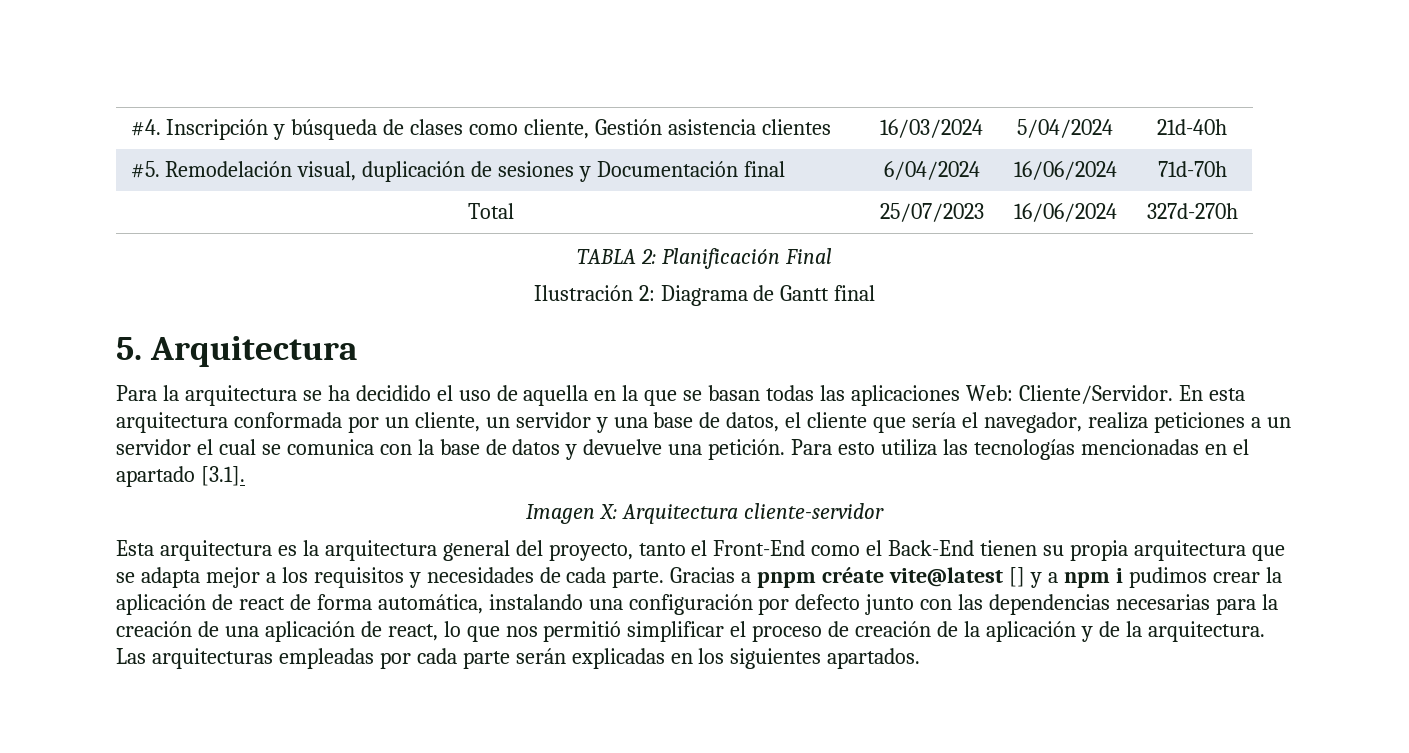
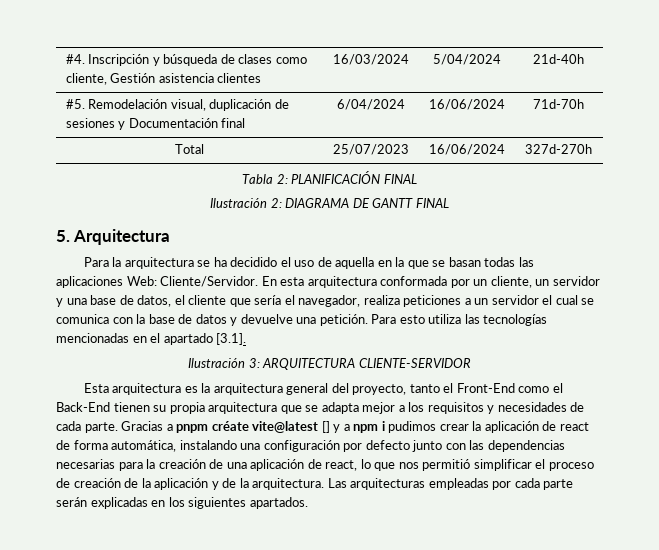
- TABLA 2: Planificación Final
- Ilustración 2: Diagrama de Gantt final
+ Tabla 2: PLANIFICACIÓN FINAL
+ Ilustración 2: DIAGRAMA DE GANTT FINAL
- Imagen X: Arquitectura cliente-servidor
+ Ilustración 3: ARQUITECTURA CLIENTE-SERVIDOR

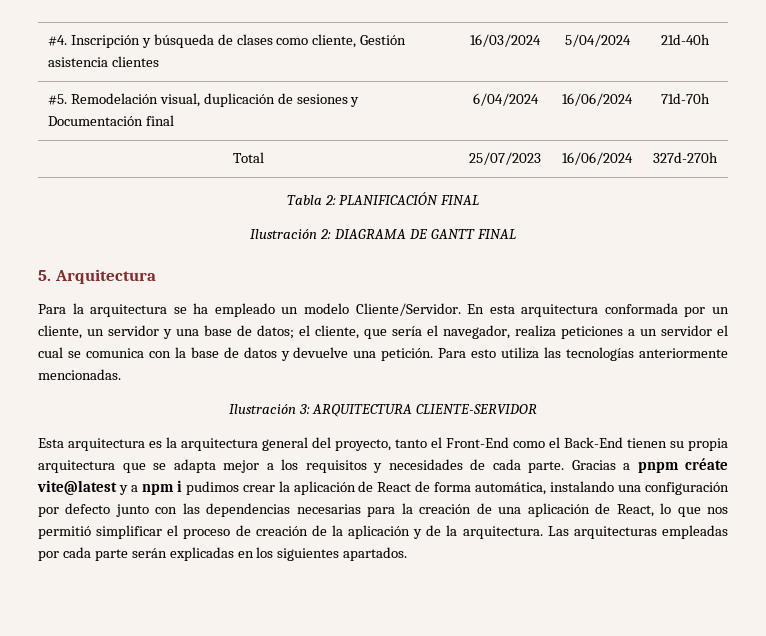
- Para la arquitectura se ha decidido el uso de aquella en la que se basan todas las aplicaciones Web: Cliente/Servidor.
+ Para la arquitectura se ha empleado un modelo Cliente/Servidor.
- En esta arquitectura conformada por un cliente, un servidor y una base de datos, el cliente que sería el navegador, realiza peticiones a un servidor el cual se comunica con la base de datos y devuelve una petición.
+ En esta arquitectura conformada por un cliente, un servidor y una base de datos; el cliente, que sería el navegador, realiza peticiones a un servidor el cual se comunica con la base de datos y devuelve una petición.
- Para esto utiliza las tecnologías mencionadas en el apartado [3.1].
+ Para esto utiliza las tecnologías anteriormente mencionadas.
- Gracias a pnpm créate vite@latest [] y a npm i pudimos crear la aplicación de react de forma automática, instalando una configuración por defecto junto con las dependencias necesarias para la creación de una aplicación de react, lo que nos permitió simplificar el proceso de creación de la aplicación y de la arquitectura.
+ Gracias a pnpm créate vite@latest y a npm i pudimos crear la aplicación de React de forma automática, instalando una configuración por defecto junto con las dependencias necesarias para la creación de una aplicación de React, lo que nos permitió simplificar el proceso de creación de la aplicación y de la arquitectura.

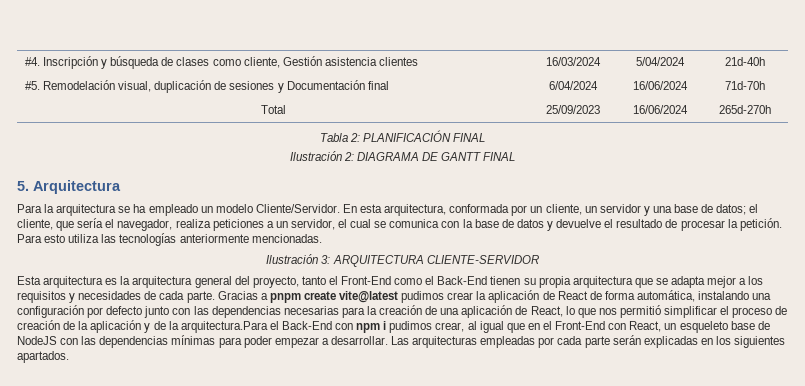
- Total | 25/07/2023 | 16/06/2024 | 327d-270h
+ Total | 25/09/2023 | 16/06/2024 | 265d-270h
- En esta arquitectura conformada por un cliente, un servidor y una base de datos; el cliente, que sería el navegador, realiza peticiones a un servidor el cual se comunica con la base de datos y devuelve una petición.
+ En esta arquitectura, conformada por un cliente, un servidor y una base de datos; el cliente, que sería el navegador, realiza peticiones a un servidor, el cual se comunica con la base de datos y devuelve el resultado de procesar la petición.
- Gracias a pnpm créate vite@latest y a npm i pudimos crear la aplicación de React de forma automática, instalando una configuración por defecto junto con las dependencias necesarias para la creación de una aplicación de React, lo que nos permitió simplificar el proceso de creación de la aplicación y de la arquitectura.
+ Gracias a pnpm create vite@latest pudimos crear la aplicación de React de forma automática, instalando una configuración por defecto junto con las dependencias necesarias para la creación de una aplicación de React, lo que nos permitió simplificar el proceso de creación de la aplicación y de la arquitectura.Para el Back-End con npm i pudimos crear, al igual que en el Front-End con React, un esqueleto base de NodeJS con las dependencias mínimas para poder empezar a desarrollar.

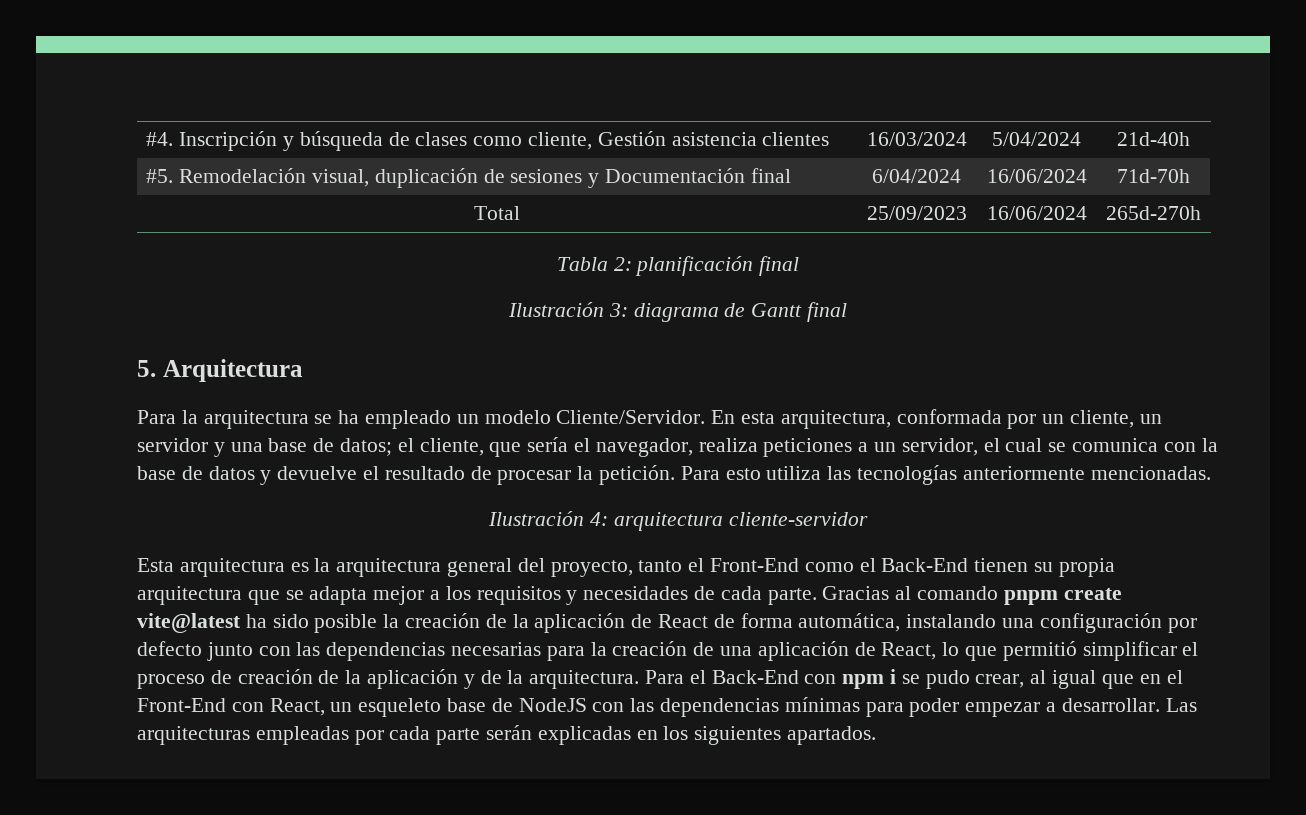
- Tabla 2: PLANIFICACIÓN FINAL
- Ilustración 2: DIAGRAMA DE GANTT FINAL
+ Tabla 2: planificación final
+ Ilustración 3: diagrama de Gantt final
- Ilustración 3: ARQUITECTURA CLIENTE-SERVIDOR
+ Ilustración 4: arquitectura cliente-servidor
- Gracias a pnpm create vite@latest pudimos crear la aplicación de React de forma automática, instalando una configuración por defecto junto con las dependencias necesarias para la creación de una aplicación de React, lo que nos permitió simplificar el proceso de creación de la aplicación y de la arquitectura.Para el Back-End con npm i pudimos crear, al igual que en el Front-End con React, un esqueleto base de NodeJS con las dependencias mínimas para poder empezar a desarrollar.
+ Gracias al comando pnpm create vite@latest ha sido posible la creación de la aplicación de React de forma automática, instalando una configuración por defecto junto con las dependencias necesarias para la creación de una aplicación de React, lo que permitió simplificar el proceso de creación de la aplicación y de la arquitectura. Para el Back-End con npm i se pudo crear, al igual que en el Front-End con React, un esqueleto base de NodeJS con las dependencias mínimas para poder empezar a desarrollar.

